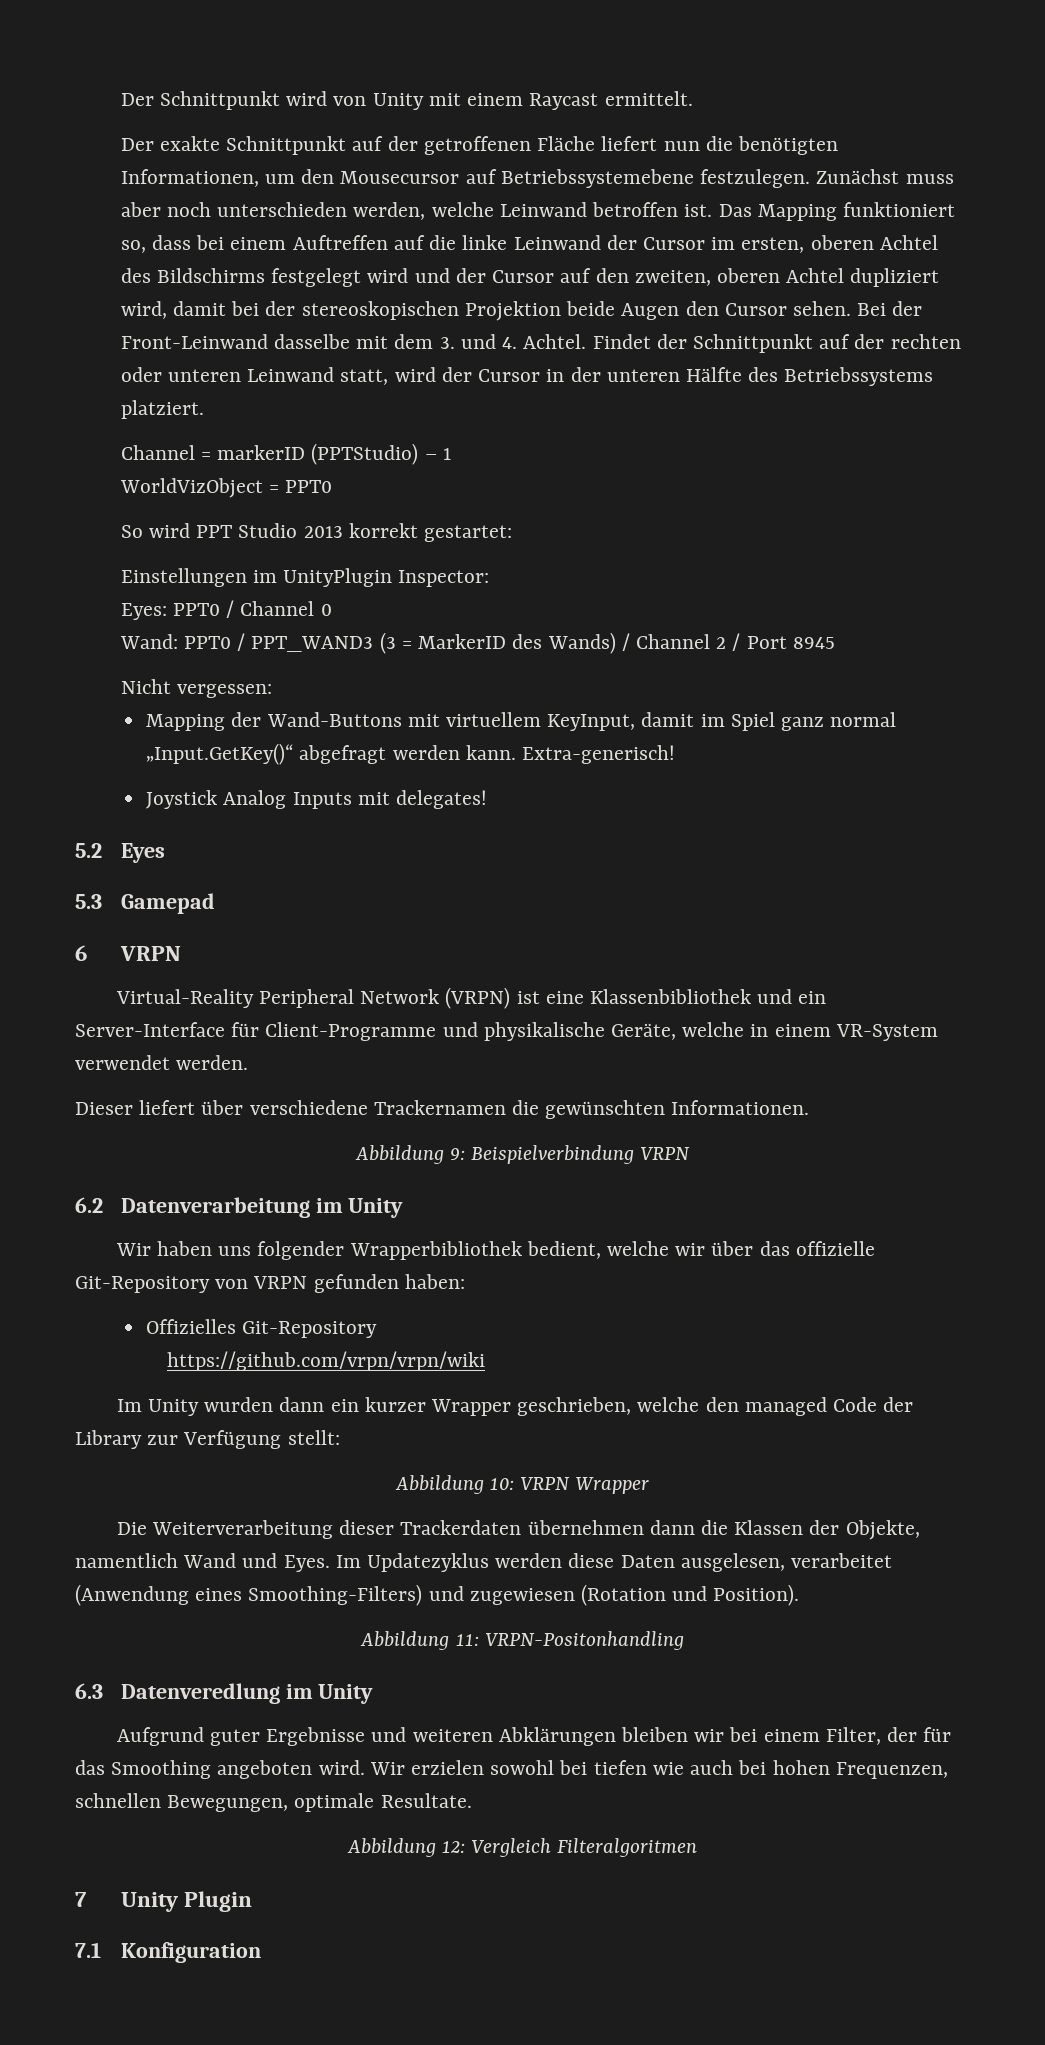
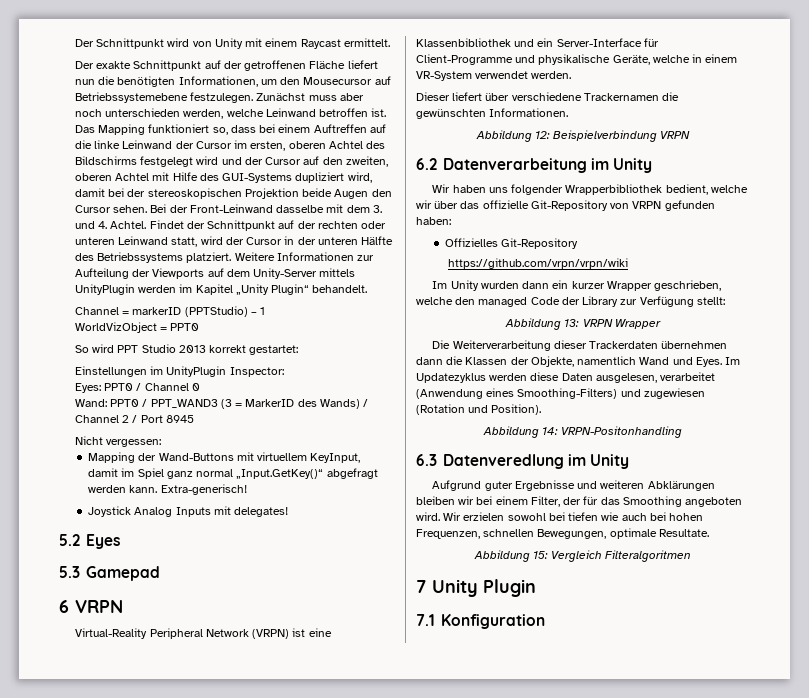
- Das Mapping funktioniert so, dass bei einem Auftreffen auf die linke Leinwand der Cursor im ersten, oberen Achtel des Bildschirms festgelegt wird und der Cursor auf den zweiten, oberen Achtel dupliziert wird, damit bei der stereoskopischen Projektion beide Augen den Cursor sehen.
+ Das Mapping funktioniert so, dass bei einem Auftreffen auf die linke Leinwand der Cursor im ersten, oberen Achtel des Bildschirms festgelegt wird und der Cursor auf den zweiten, oberen Achtel mit Hilfe des GUI-Systems dupliziert wird, damit bei der stereoskopischen Projektion beide Augen den Cursor sehen.
+ Weitere Informationen zur Aufteilung der Viewports auf dem Unity-Server mittels UnityPlugin werden im Kapitel „Unity Plugin“ behandelt.
- Abbildung 9: Beispielverbindung VRPN
+ Abbildung 12: Beispielverbindung VRPN
- Abbildung 10: VRPN Wrapper
+ Abbildung 13: VRPN Wrapper
- Abbildung 11: VRPN-Positonhandling
+ Abbildung 14: VRPN-Positonhandling
- Abbildung 12: Vergleich Filteralgoritmen
+ Abbildung 15: Vergleich Filteralgoritmen

